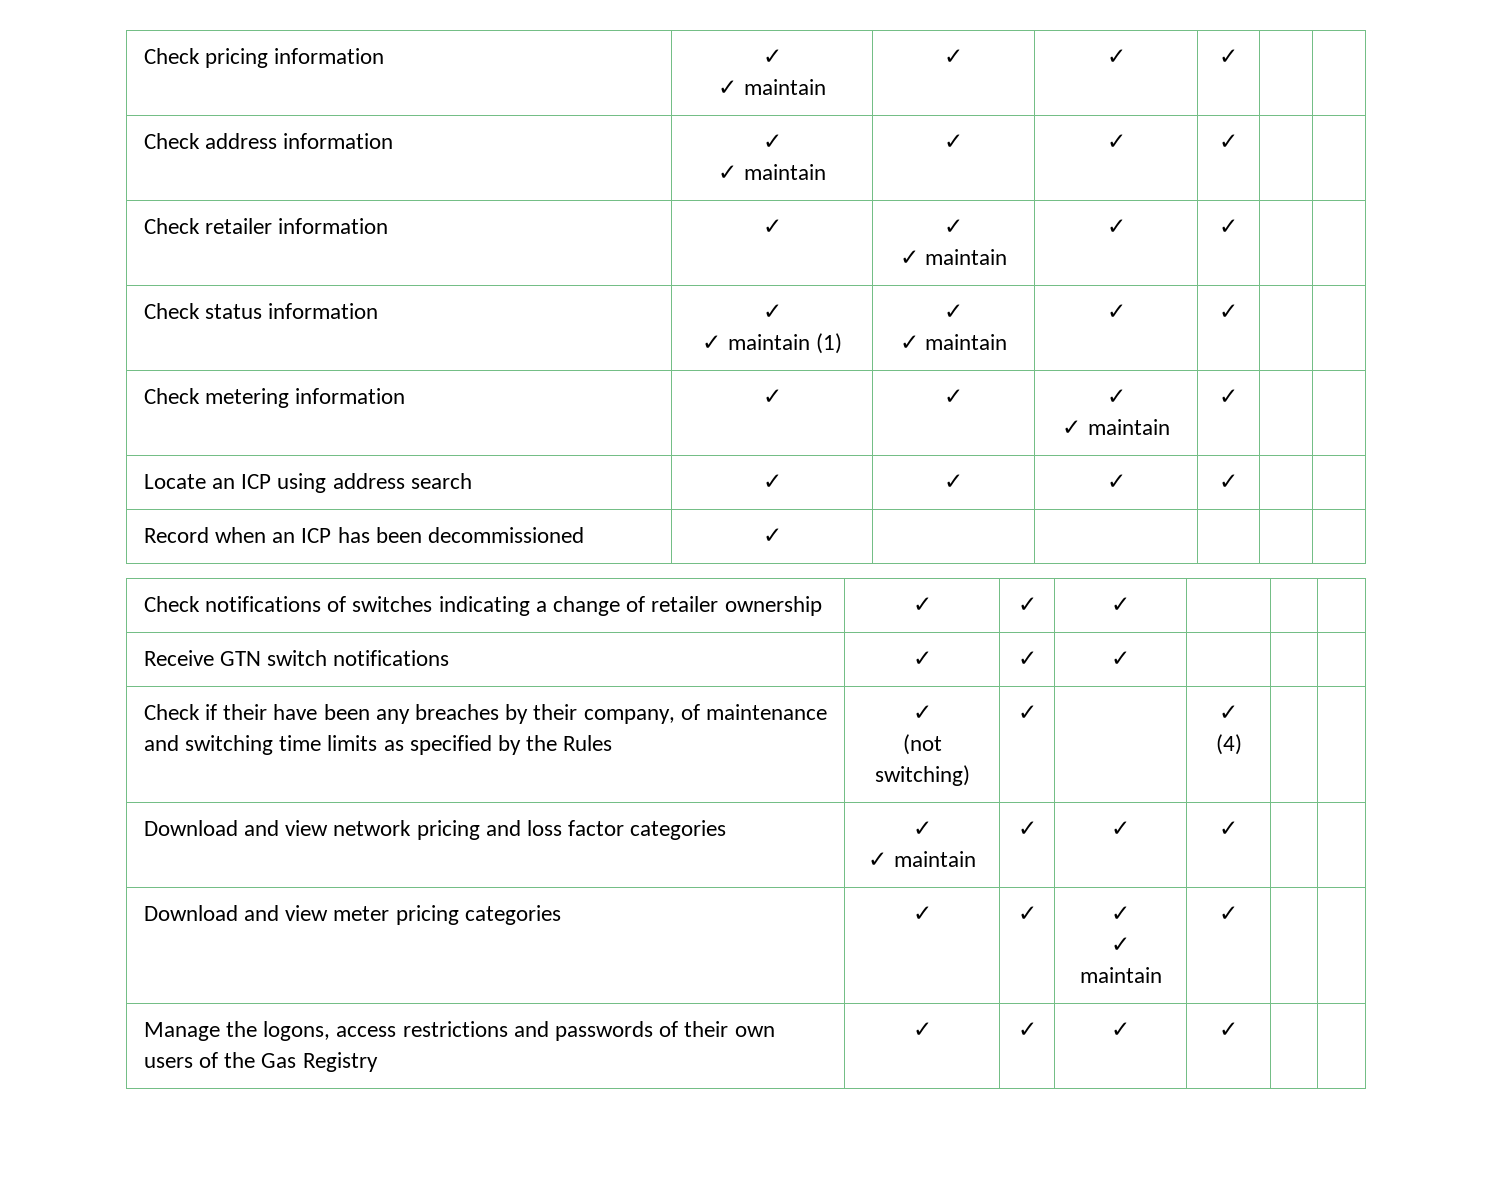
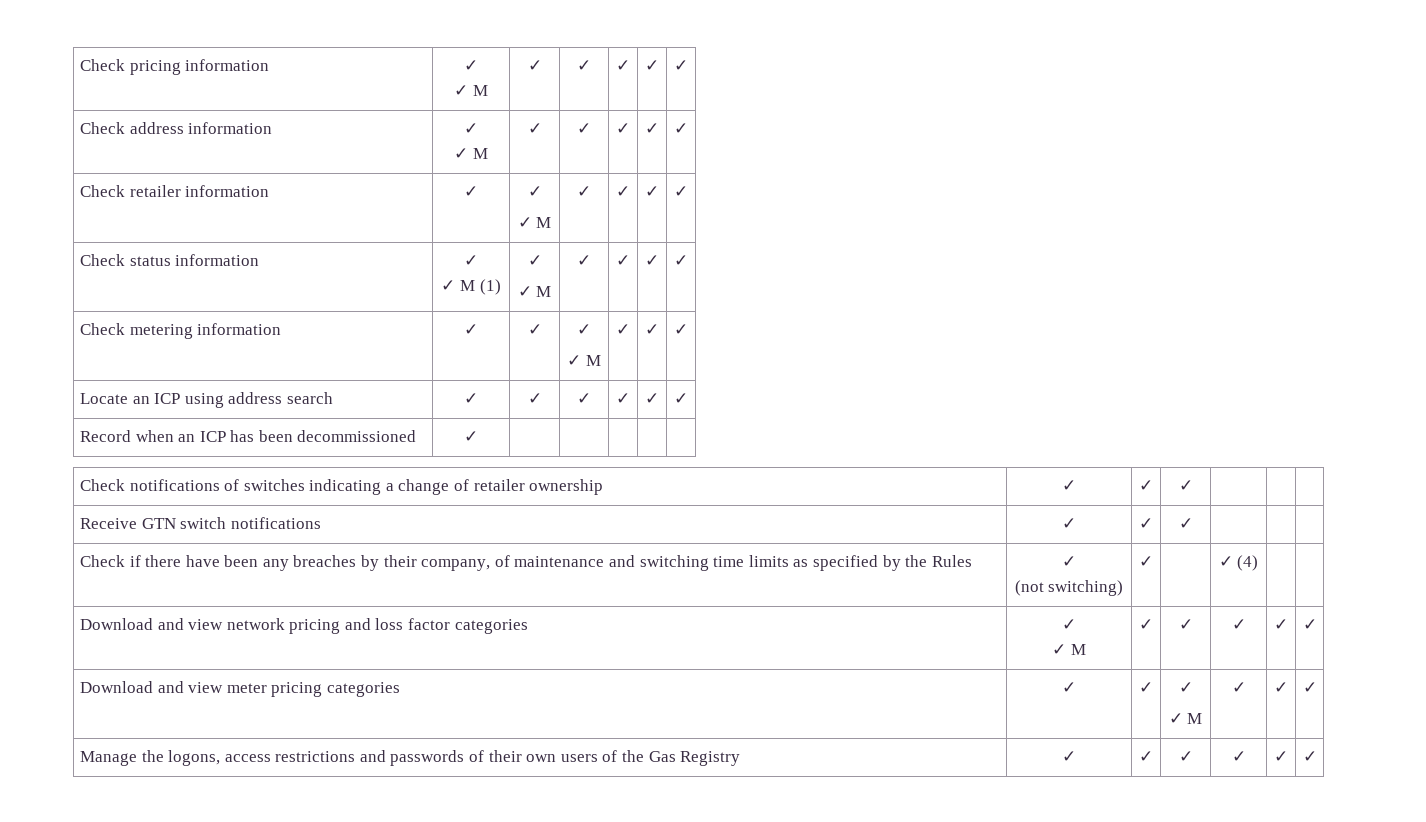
  Check pricing information | ✓
- ✓ maintain | ✓ | ✓ | ✓ | |
+ ✓ M | ✓ | ✓ | ✓ | ✓ | ✓
  Check address information | ✓
- ✓ maintain | ✓ | ✓ | ✓ | |
+ ✓ M | ✓ | ✓ | ✓ | ✓ | ✓
  Check retailer information | ✓ | ✓
- ✓ maintain | ✓ | ✓ | |
+ ✓ M | ✓ | ✓ | ✓ | ✓
  Check status information | ✓
- ✓ maintain (1) | ✓
- ✓ maintain | ✓ | ✓ | |
+ ✓ M (1) | ✓
+ ✓ M | ✓ | ✓ | ✓ | ✓
  Check metering information | ✓ | ✓ | ✓
- ✓ maintain | ✓ | |
+ ✓ M | ✓ | ✓ | ✓
- Locate an ICP using address search | ✓ | ✓ | ✓ | ✓ | |
+ Locate an ICP using address search | ✓ | ✓ | ✓ | ✓ | ✓ | ✓
- Check if their have been any breaches by their company, of maintenance and switching time limits as specified by the Rules | ✓
+ Check if there have been any breaches by their company, of maintenance and switching time limits as specified by the Rules | ✓
  Download and view network pricing and loss factor categories | ✓
- ✓ maintain | ✓ | ✓ | ✓ | |
+ ✓ M | ✓ | ✓ | ✓ | ✓ | ✓
  Download and view meter pricing categories | ✓ | ✓ | ✓
- ✓ maintain | ✓ | |
+ ✓ M | ✓ | ✓ | ✓
- Manage the logons, access restrictions and passwords of their own users of the Gas Registry | ✓ | ✓ | ✓ | ✓ | |
+ Manage the logons, access restrictions and passwords of their own users of the Gas Registry | ✓ | ✓ | ✓ | ✓ | ✓ | ✓

